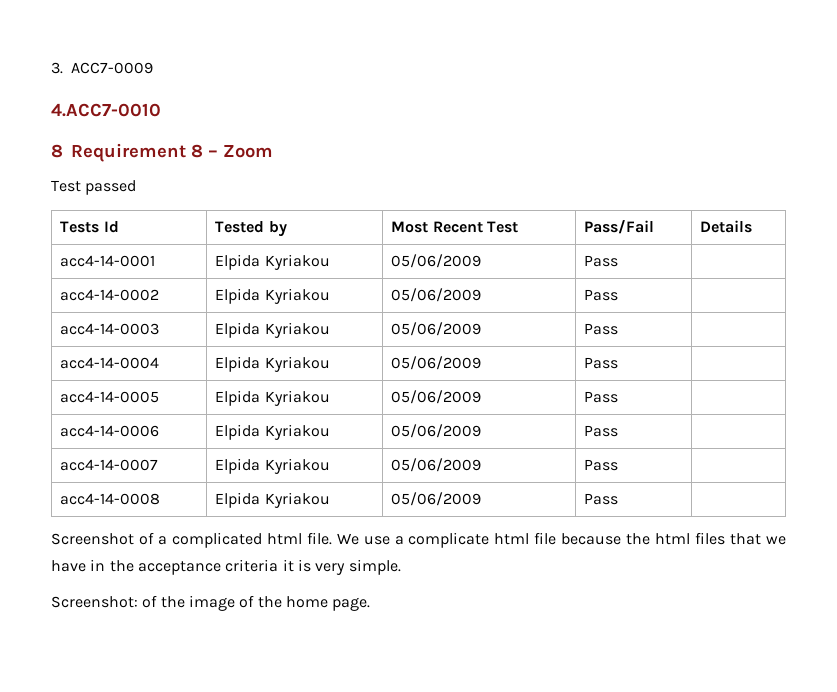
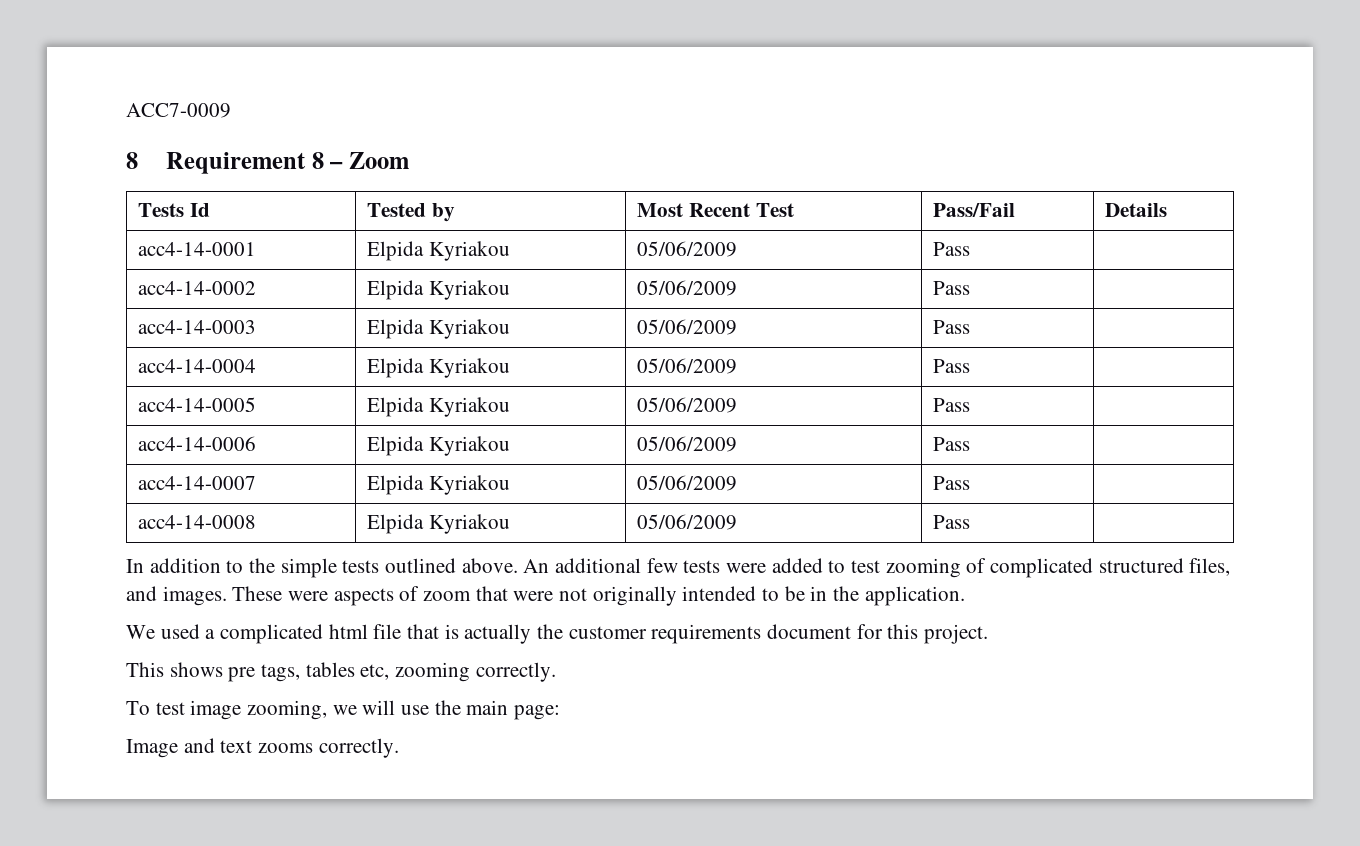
- 3. ACC7-0009
+ ACC7-0009
- 4.ACC7-0010
- Test passed
- Screenshot of a complicated html file. We use a complicate html file because the html files that we have in the acceptance criteria it is very simple.
- Screenshot: of the image of the home page.
+ In addition to the simple tests outlined above. An additional few tests were added to test zooming of complicated structured files, and images. These were aspects of zoom that were not originally intended to be in the application.
+ We used a complicated html file that is actually the customer requirements document for this project.
+ This shows pre tags, tables etc, zooming correctly.
+ To test image zooming, we will use the main page:
+ Image and text zooms correctly.

